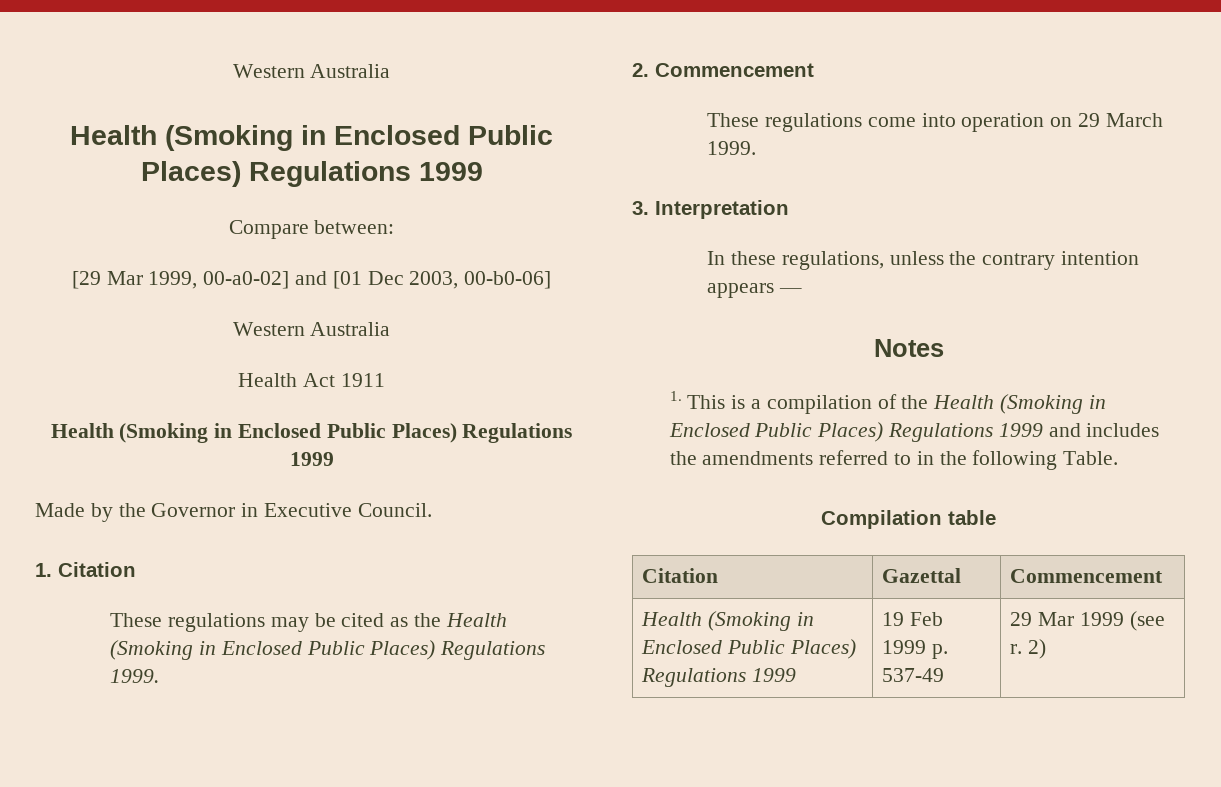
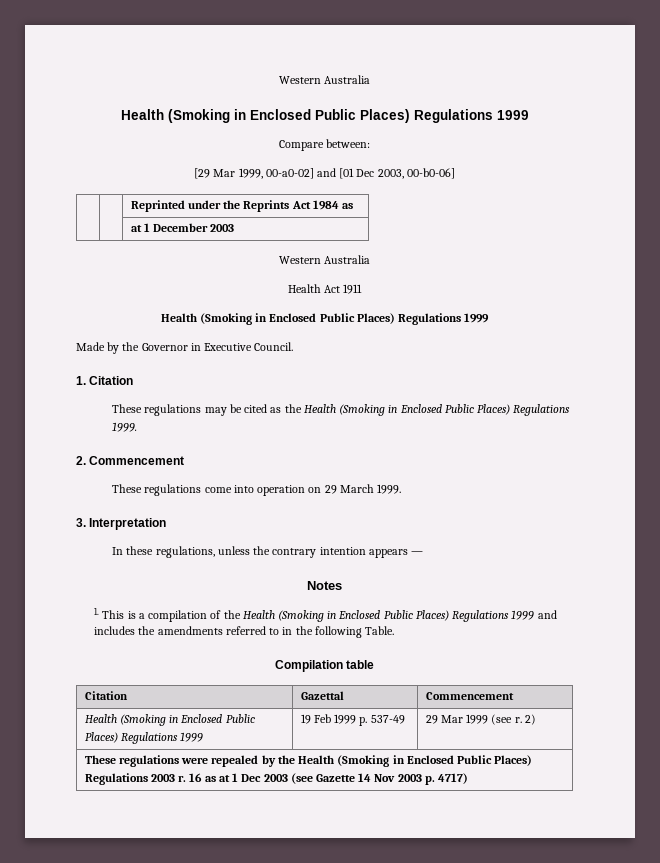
+ | | Reprinted under the Reprints Act 1984 as
+ | | at 1 December 2003
+ These regulations were repealed by the Health (Smoking in Enclosed Public Places) Regulations 2003 r. 16 as at 1 Dec 2003 (see Gazette 14 Nov 2003 p. 4717)

